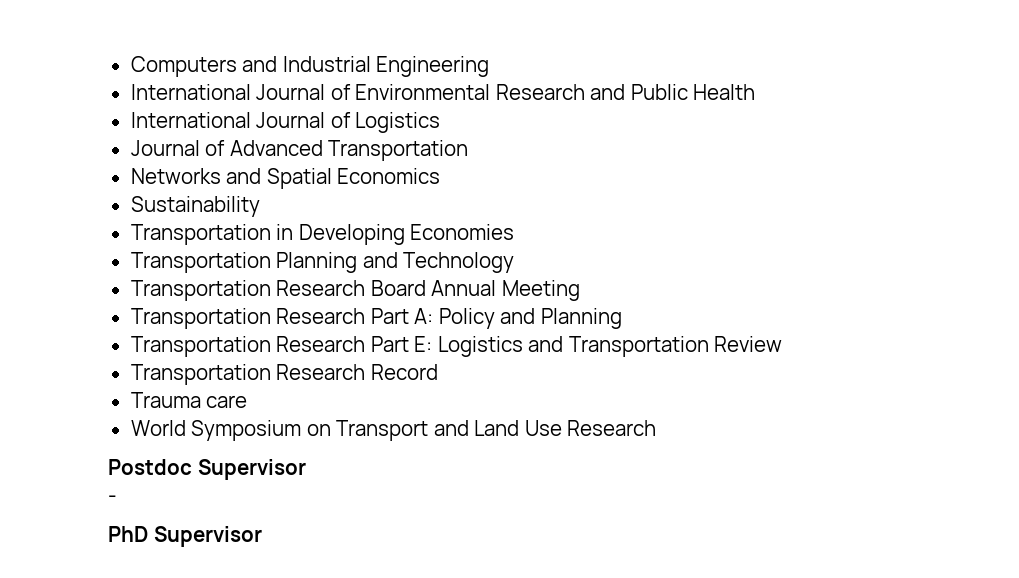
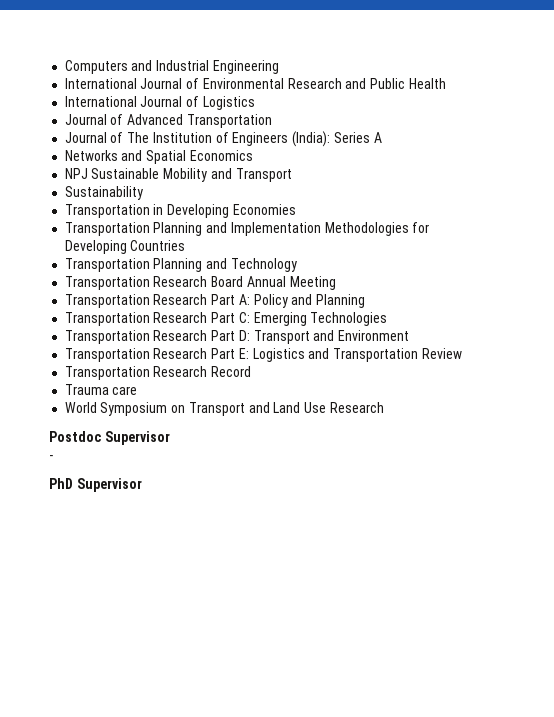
+ Journal of The Institution of Engineers (India): Series A
+ NPJ Sustainable Mobility and Transport
+ Transportation Planning and Implementation Methodologies for Developing Countries
+ Transportation Research Part C: Emerging Technologies
+ Transportation Research Part D: Transport and Environment

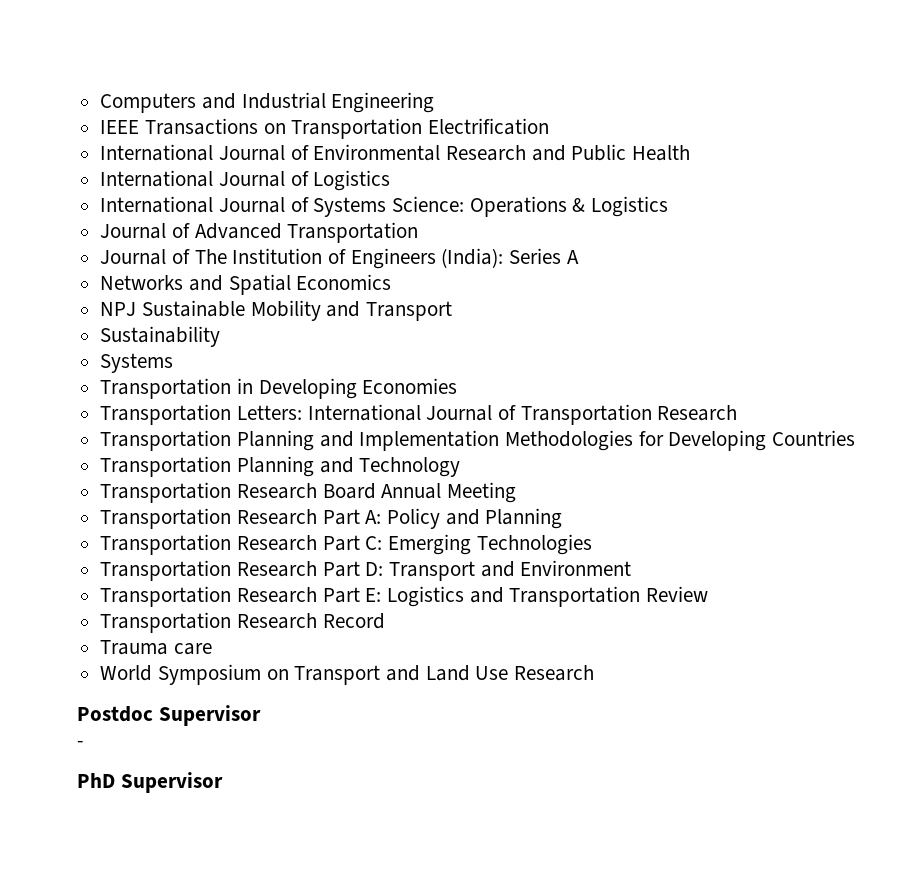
+ IEEE Transactions on Transportation Electrification
+ International Journal of Systems Science: Operations & Logistics
  Sustainability
+ Systems
+ Transportation Letters: International Journal of Transportation Research

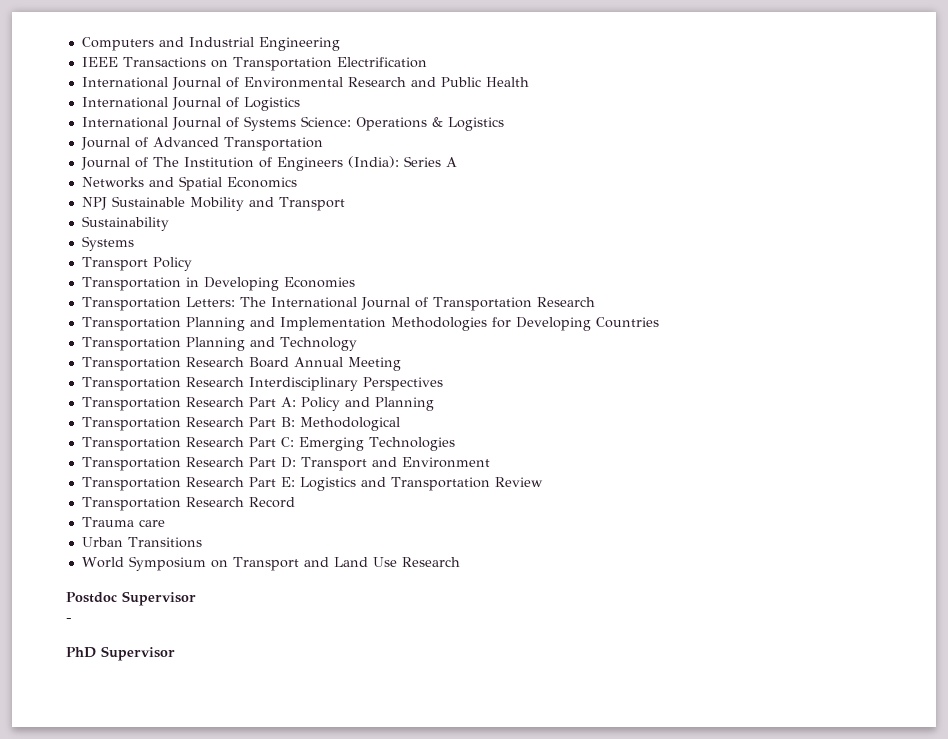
+ Transport Policy
- Transportation Letters: International Journal of Transportation Research
+ Transportation Letters: The International Journal of Transportation Research
+ Transportation Research Interdisciplinary Perspectives
+ Transportation Research Part B: Methodological
+ Urban Transitions

